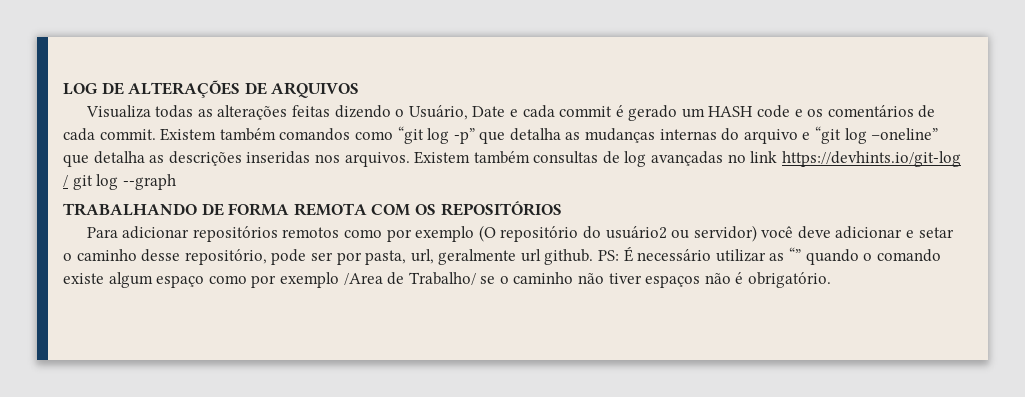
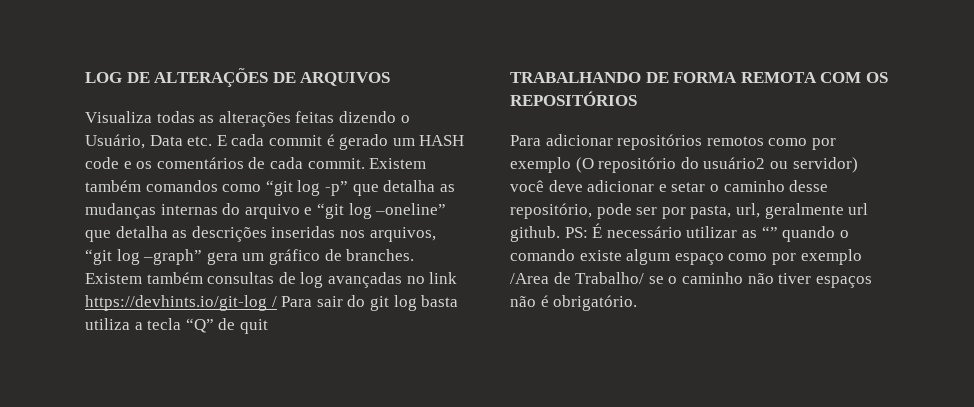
- Visualiza todas as alterações feitas dizendo o Usuário, Date e cada commit é gerado um HASH code e os comentários de cada commit.
+ Visualiza todas as alterações feitas dizendo o Usuário, Data etc. E cada commit é gerado um HASH code e os comentários de cada commit.
- Existem também comandos como “git log -p” que detalha as mudanças internas do arquivo e “git log –oneline” que detalha as descrições inseridas nos arquivos.
+ Existem também comandos como “git log -p” que detalha as mudanças internas do arquivo e “git log –oneline” que detalha as descrições inseridas nos arquivos, “git log –graph” gera um gráfico de branches.
- Existem também consultas de log avançadas no link https://devhints.io/git-log / git log --graph
+ Existem também consultas de log avançadas no link https://devhints.io/git-log / Para sair do git log basta utiliza a tecla “Q” de quit

